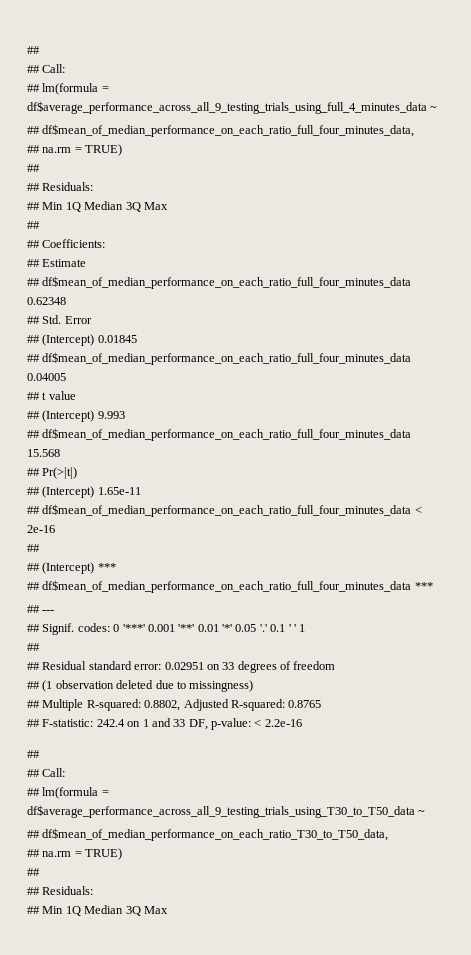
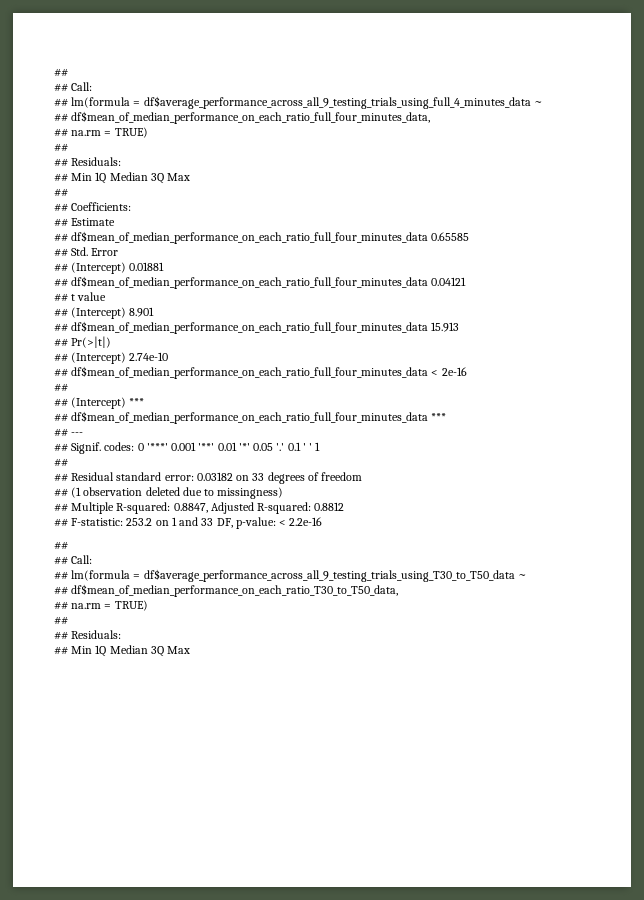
- ## df$mean_of_median_performance_on_each_ratio_full_four_minutes_data 0.62348
+ ## df$mean_of_median_performance_on_each_ratio_full_four_minutes_data 0.65585
- ## (Intercept) 0.01845
- ## df$mean_of_median_performance_on_each_ratio_full_four_minutes_data 0.04005
+ ## (Intercept) 0.01881
+ ## df$mean_of_median_performance_on_each_ratio_full_four_minutes_data 0.04121
- ## (Intercept) 9.993
- ## df$mean_of_median_performance_on_each_ratio_full_four_minutes_data 15.568
+ ## (Intercept) 8.901
+ ## df$mean_of_median_performance_on_each_ratio_full_four_minutes_data 15.913
- ## (Intercept) 1.65e-11
+ ## (Intercept) 2.74e-10
- ## Residual standard error: 0.02951 on 33 degrees of freedom
+ ## Residual standard error: 0.03182 on 33 degrees of freedom
- ## Multiple R-squared: 0.8802, Adjusted R-squared: 0.8765
+ ## Multiple R-squared: 0.8847, Adjusted R-squared: 0.8812
- ## F-statistic: 242.4 on 1 and 33 DF, p-value: < 2.2e-16
+ ## F-statistic: 253.2 on 1 and 33 DF, p-value: < 2.2e-16

